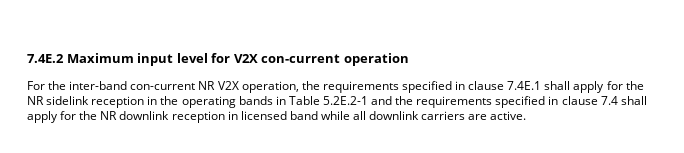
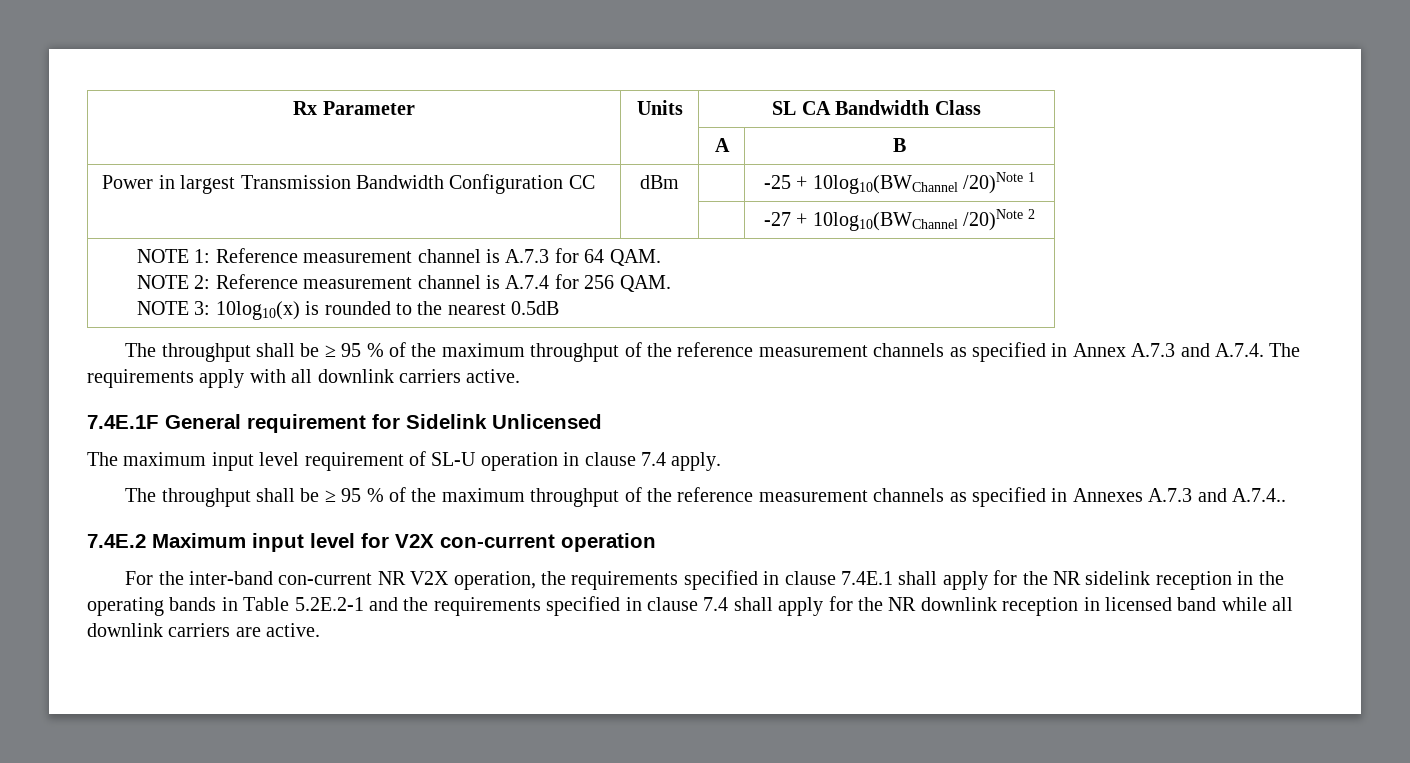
+ Rx Parameter | Units | SL CA Bandwidth Class
+ | | A | B
+ Power in largest Transmission Bandwidth Configuration CC | dBm | | -25 + 10log10(BWChannel /20)Note 1
+ | | | -27 + 10log10(BWChannel /20)Note 2
+ NOTE 1: Reference measurement channel is A.7.3 for 64 QAM.
+ NOTE 2: Reference measurement channel is A.7.4 for 256 QAM.
+ NOTE 3: 10log10(x) is rounded to the nearest 0.5dB
+ The throughput shall be ≥ 95 % of the maximum throughput of the reference measurement channels as specified in Annex A.7.3 and A.7.4. The requirements apply with all downlink carriers active.
+ 7.4E.1F General requirement for Sidelink Unlicensed
+ The maximum input level requirement of SL-U operation in clause 7.4 apply.
+ The throughput shall be ≥ 95 % of the maximum throughput of the reference measurement channels as specified in Annexes A.7.3 and A.7.4..

